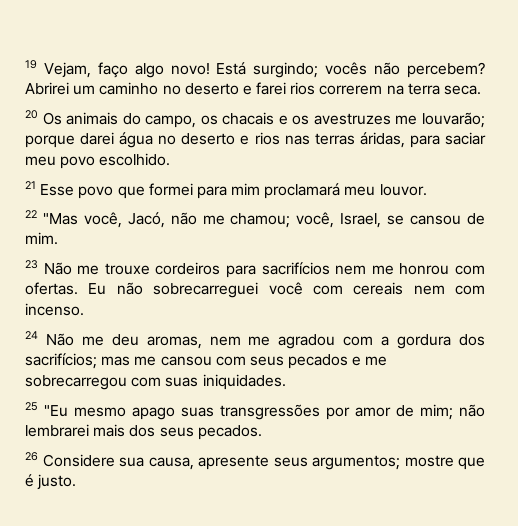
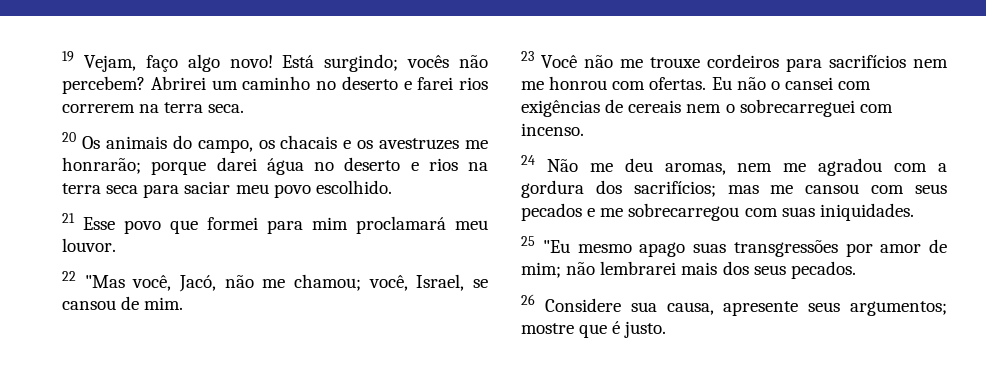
- 20 Os animais do campo, os chacais e os avestruzes me louvarão; porque darei água no deserto e rios nas terras áridas, para saciar meu povo escolhido.
+ 20 Os animais do campo, os chacais e os avestruzes me honrarão; porque darei água no deserto e rios na terra seca para saciar meu povo escolhido.
- 23 Não me trouxe cordeiros para sacrifícios nem me honrou com ofertas.
+ 23 Você não me trouxe cordeiros para sacrifícios nem me honrou com ofertas.
- Eu não sobrecarreguei você com cereais nem com incenso.
+ Eu não o cansei com exigências de cereais nem o sobrecarreguei com incenso.

